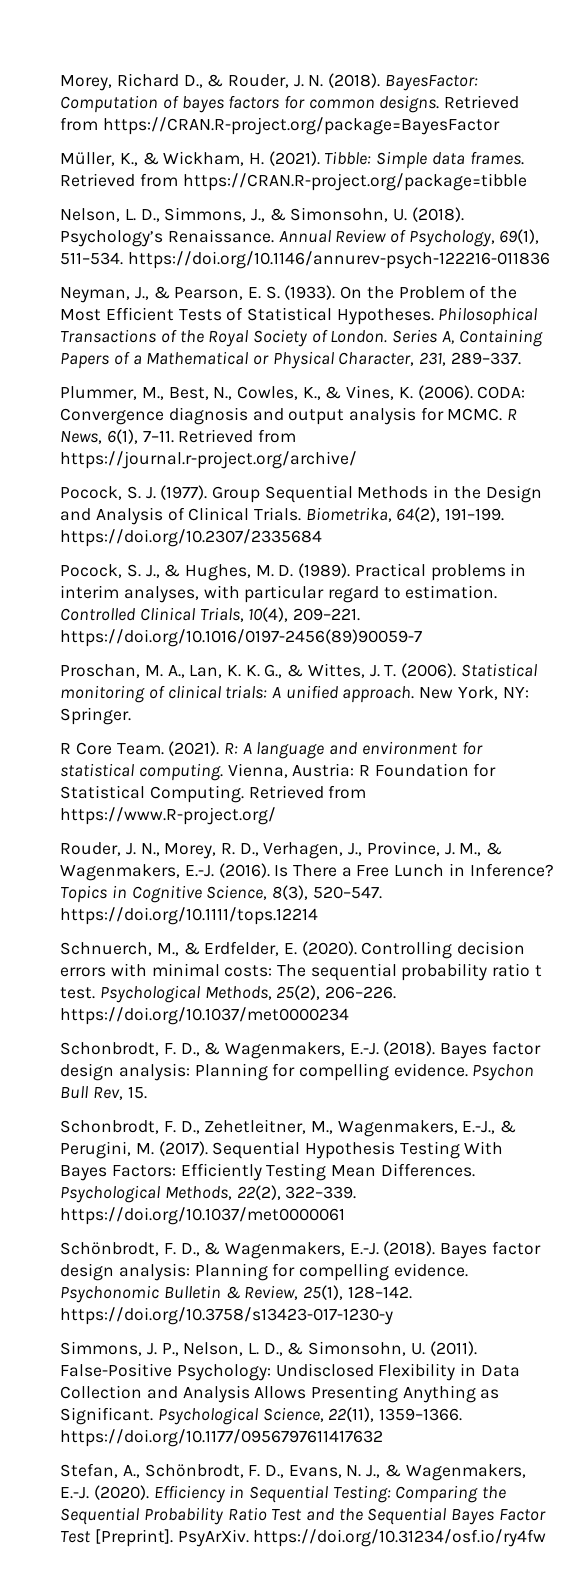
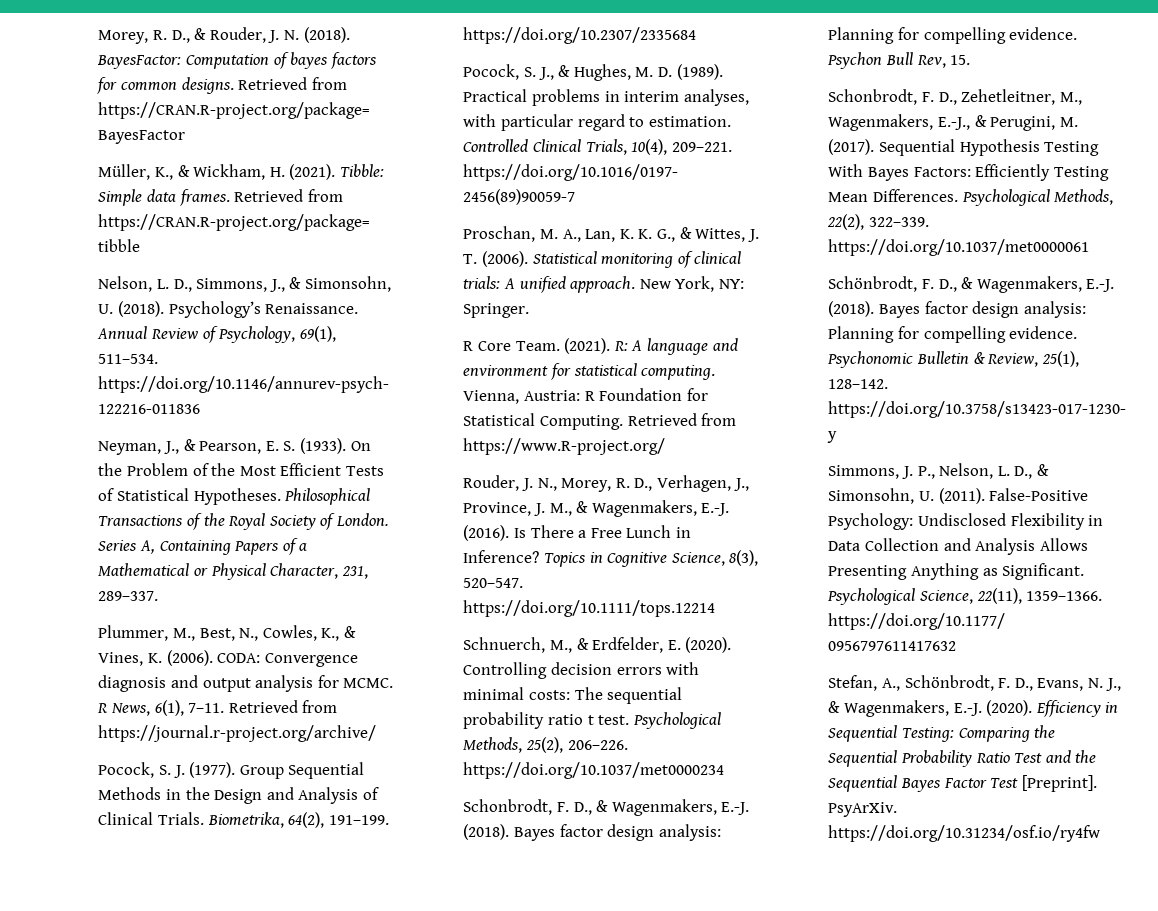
- Morey, Richard D., & Rouder, J. N. (2018).
+ Morey, R. D., & Rouder, J. N. (2018).

